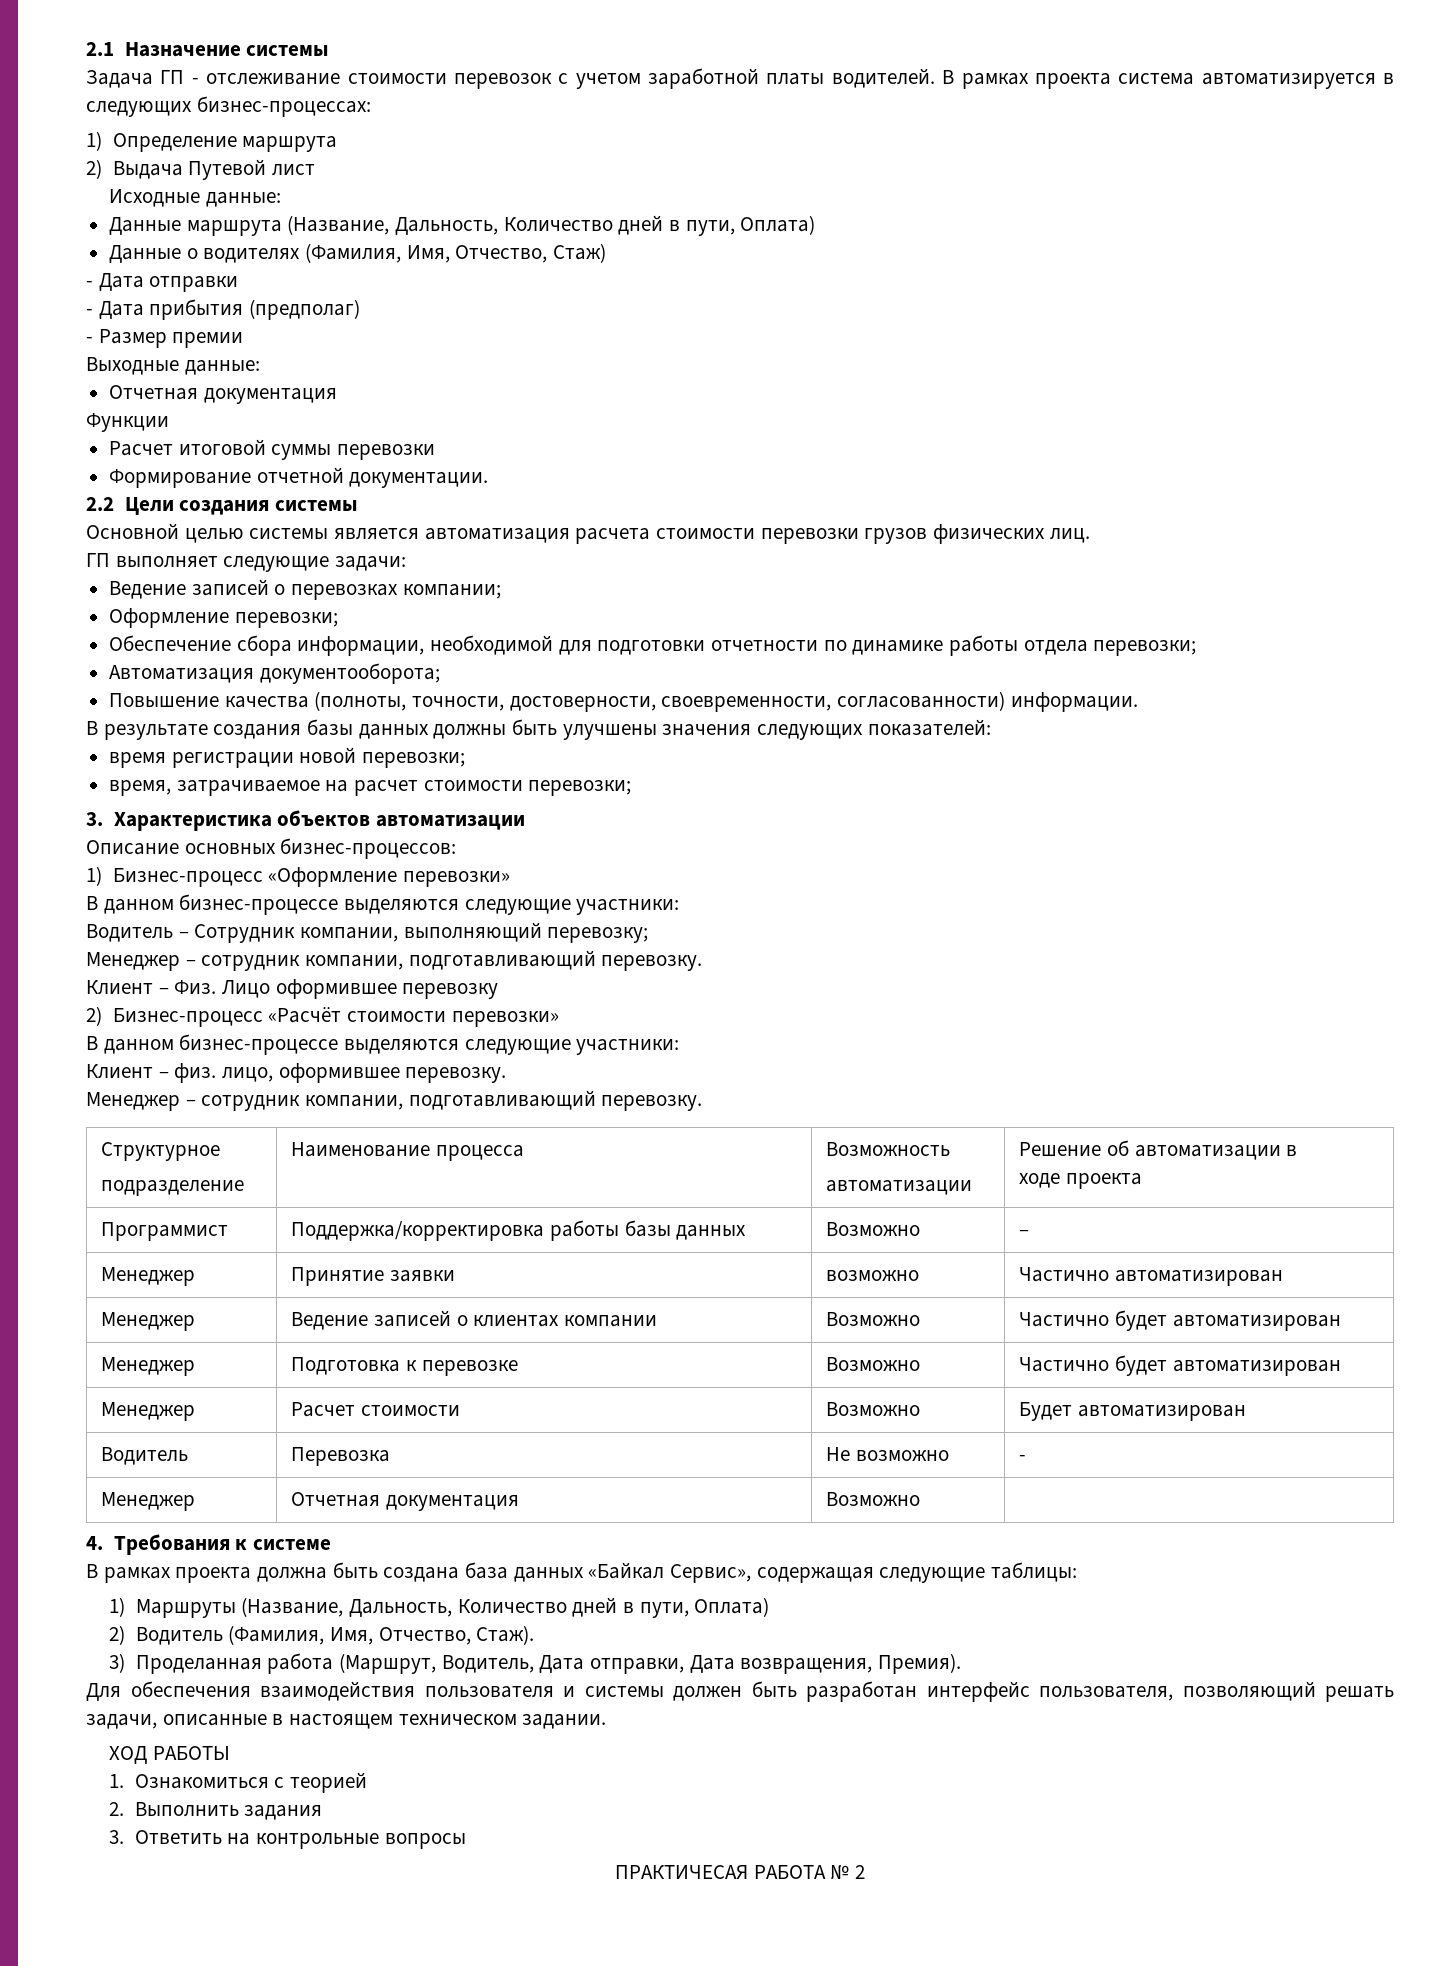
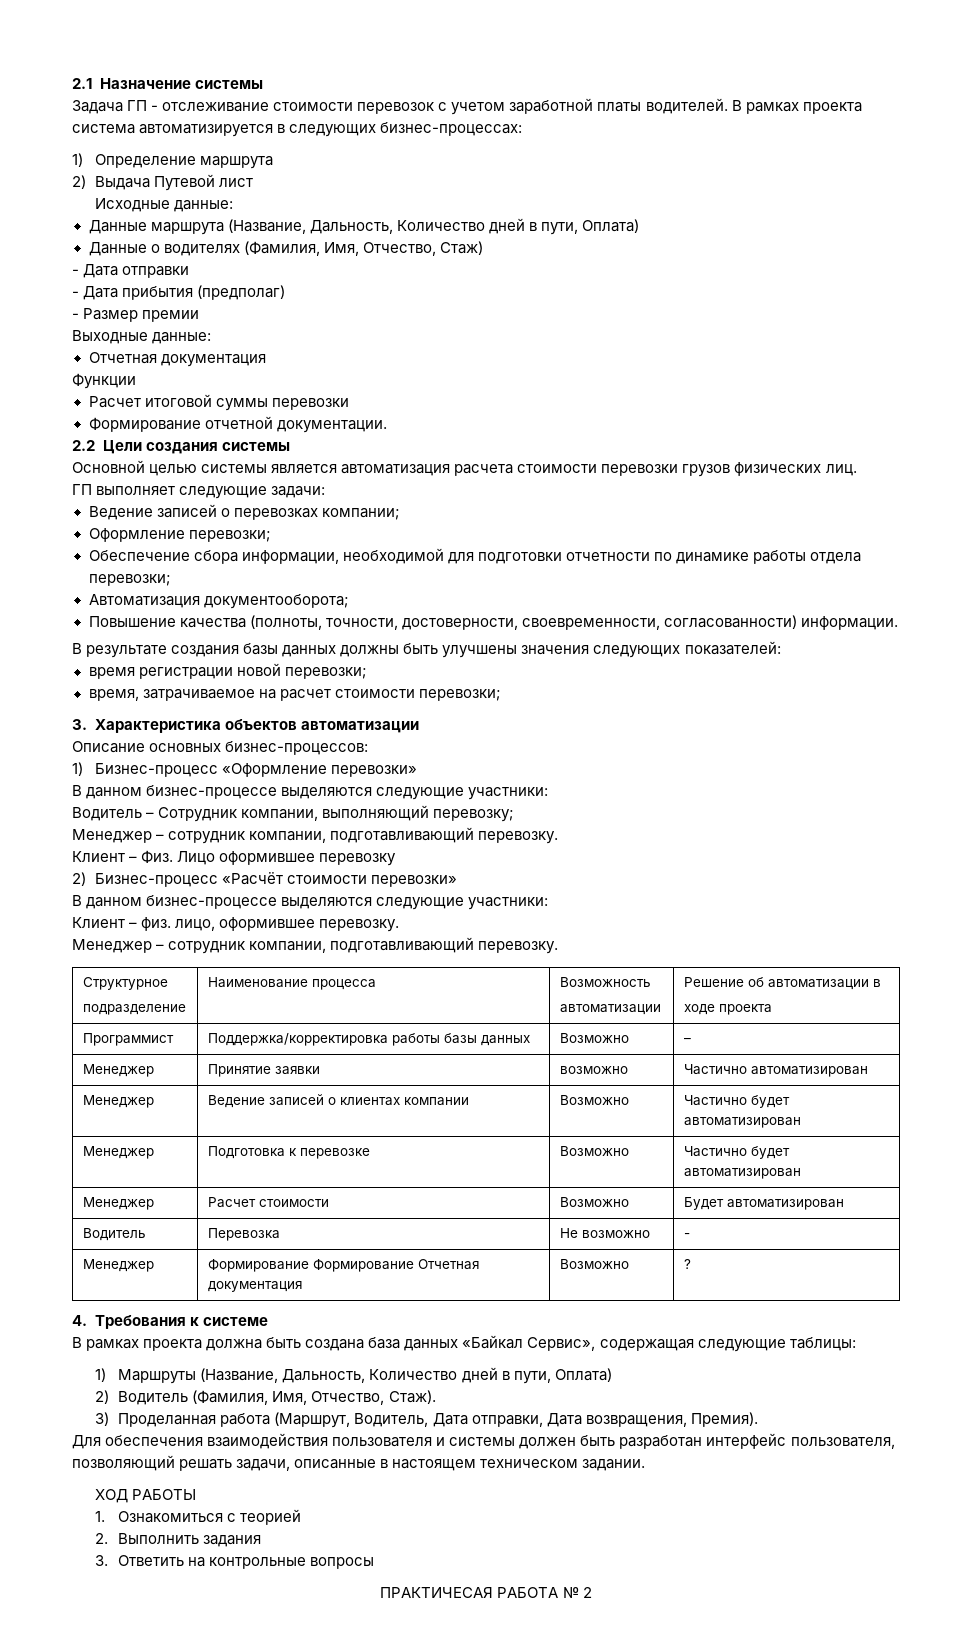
- Менеджер | Отчетная документация | Возможно |
+ Менеджер | Формирование Формирование Отчетная документация | Возможно | ?

